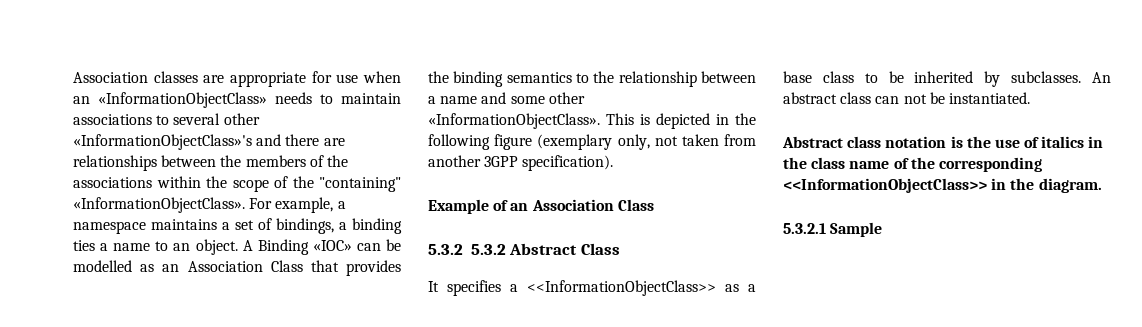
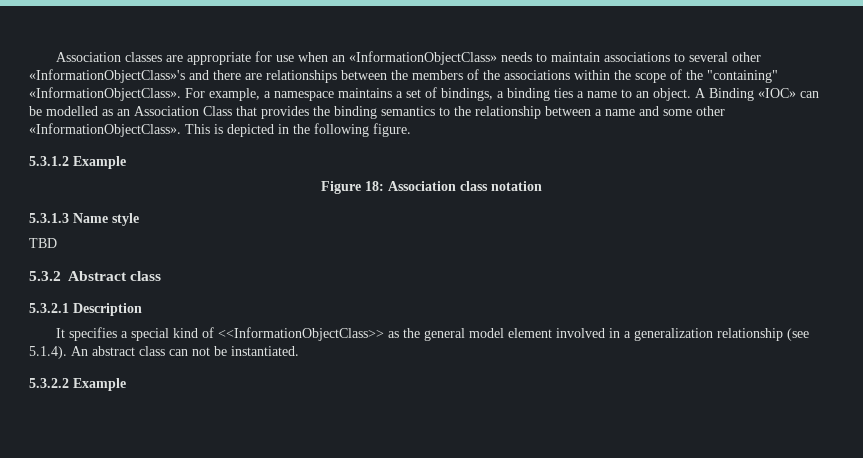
- This is depicted in the following figure (exemplary only, not taken from another 3GPP specification).
- Example of an Association Class
- 5.3.2 5.3.2 Abstract Class
- It specifies a <<InformationObjectClass>> as a base class to be inherited by subclasses. An abstract class can not be instantiated.
+ This is depicted in the following figure.
+ 5.3.1.2 Example
+ Figure 18: Association class notation
+ 5.3.1.3 Name style
+ TBD
+ 5.3.2 Abstract class
+ 5.3.2.1 Description
+ It specifies a special kind of <<InformationObjectClass>> as the general model element involved in a generalization relationship (see 5.1.4). An abstract class can not be instantiated.
- Abstract class notation is the use of italics in the class name of the corresponding <<InformationObjectClass>> in the diagram.
- 5.3.2.1 Sample
+ 5.3.2.2 Example

